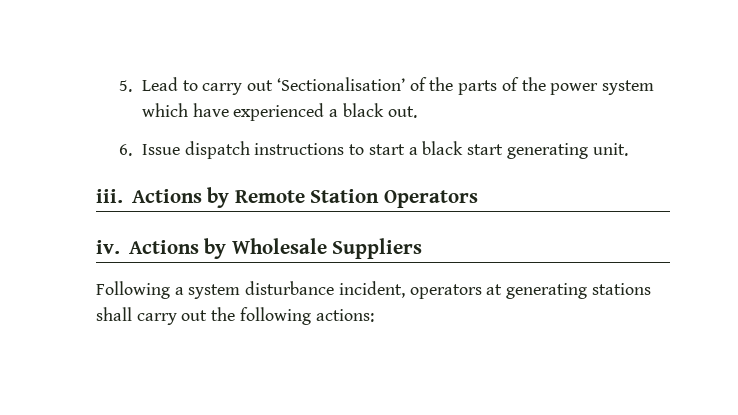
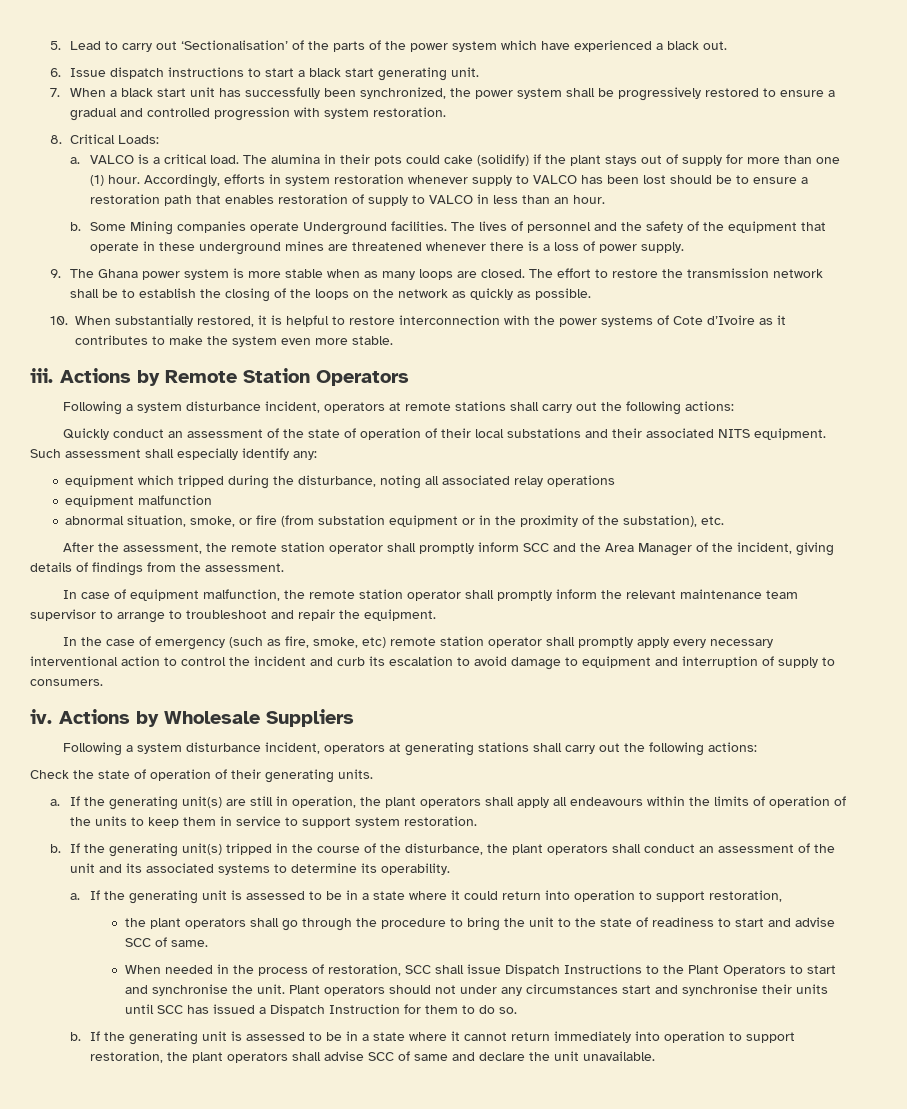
+ 7. When a black start unit has successfully been synchronized, the power system shall be progressively restored to ensure a gradual and controlled progression with system restoration.
+ 8. Critical Loads:
+ a. VALCO is a critical load. The alumina in their pots could cake (solidify) if the plant stays out of supply for more than one (1) hour. Accordingly, efforts in system restoration whenever supply to VALCO has been lost should be to ensure a restoration path that enables restoration of supply to VALCO in less than an hour.
+ b. Some Mining companies operate Underground facilities. The lives of personnel and the safety of the equipment that operate in these underground mines are threatened whenever there is a loss of power supply.
+ 9. The Ghana power system is more stable when as many loops are closed. The effort to restore the transmission network shall be to establish the closing of the loops on the network as quickly as possible.
+ 10. When substantially restored, it is helpful to restore interconnection with the power systems of Cote d’Ivoire as it contributes to make the system even more stable.
+ Following a system disturbance incident, operators at remote stations shall carry out the following actions:
+ Quickly conduct an assessment of the state of operation of their local substations and their associated NITS equipment. Such assessment shall especially identify any:
+ equipment which tripped during the disturbance, noting all associated relay operations
+ equipment malfunction
+ abnormal situation, smoke, or fire (from substation equipment or in the proximity of the substation), etc.
+ After the assessment, the remote station operator shall promptly inform SCC and the Area Manager of the incident, giving details of findings from the assessment.
+ In case of equipment malfunction, the remote station operator shall promptly inform the relevant maintenance team supervisor to arrange to troubleshoot and repair the equipment.
+ In the case of emergency (such as fire, smoke, etc) remote station operator shall promptly apply every necessary interventional action to control the incident and curb its escalation to avoid damage to equipment and interruption of supply to consumers.
+ Check the state of operation of their generating units.
+ a. If the generating unit(s) are still in operation, the plant operators shall apply all endeavours within the limits of operation of the units to keep them in service to support system restoration.
+ b. If the generating unit(s) tripped in the course of the disturbance, the plant operators shall conduct an assessment of the unit and its associated systems to determine its operability.
+ a. If the generating unit is assessed to be in a state where it could return into operation to support restoration,
+ the plant operators shall go through the procedure to bring the unit to the state of readiness to start and advise SCC of same.
+ When needed in the process of restoration, SCC shall issue Dispatch Instructions to the Plant Operators to start and synchronise the unit. Plant operators should not under any circumstances start and synchronise their units until SCC has issued a Dispatch Instruction for them to do so.
+ b. If the generating unit is assessed to be in a state where it cannot return immediately into operation to support restoration, the plant operators shall advise SCC of same and declare the unit unavailable.

